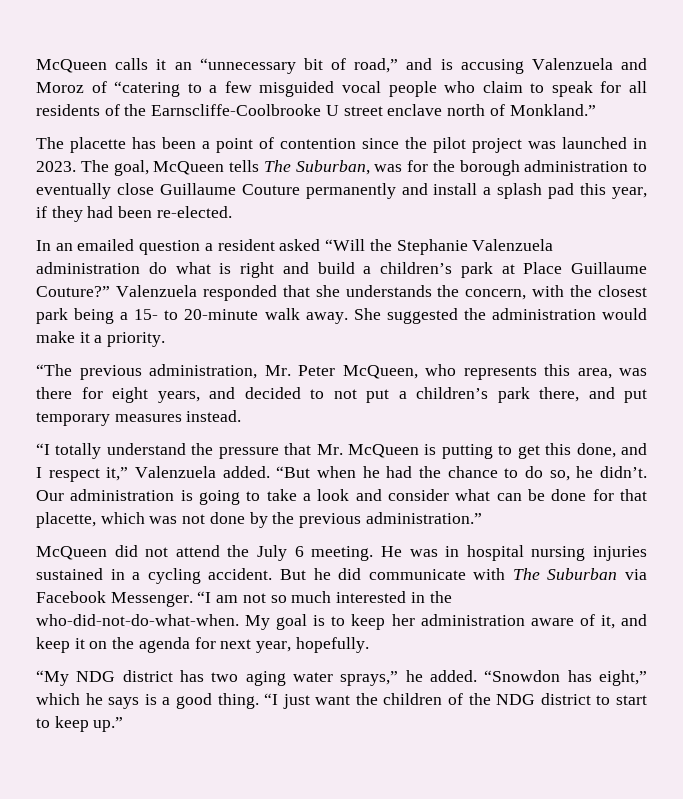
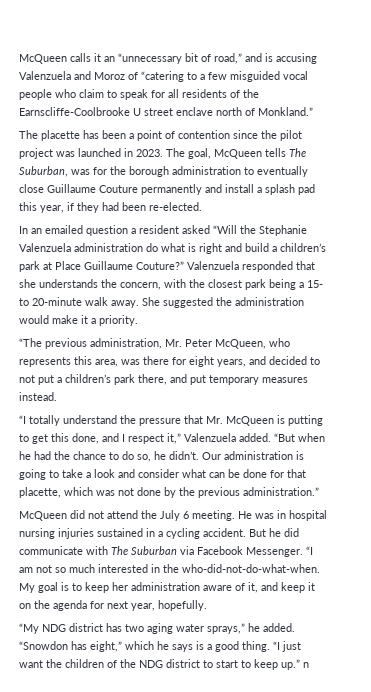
- “I just want the children of the NDG district to start to keep up.”
+ “I just want the children of the NDG district to start to keep up.” n

